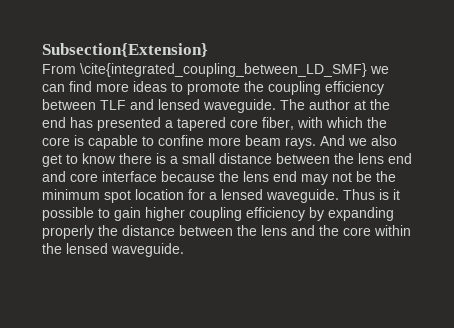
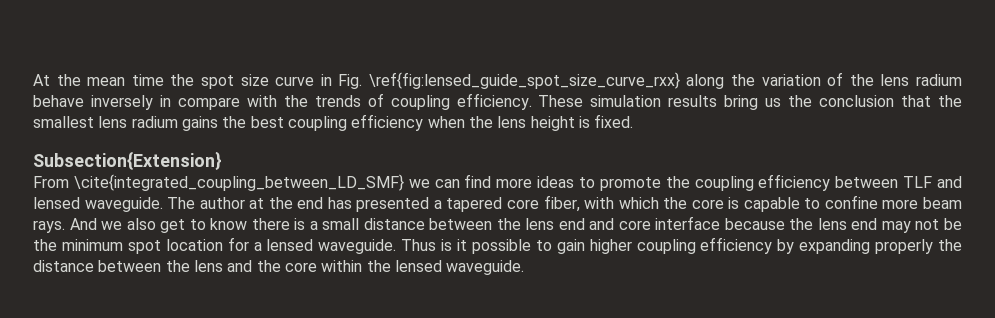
+ At the mean time the spot size curve in Fig. \ref{fig:lensed_guide_spot_size_curve_rxx} along the variation of the lens radium behave inversely in compare with the trends of coupling efficiency. These simulation results bring us the conclusion that the smallest lens radium gains the best coupling efficiency when the lens height is fixed.

